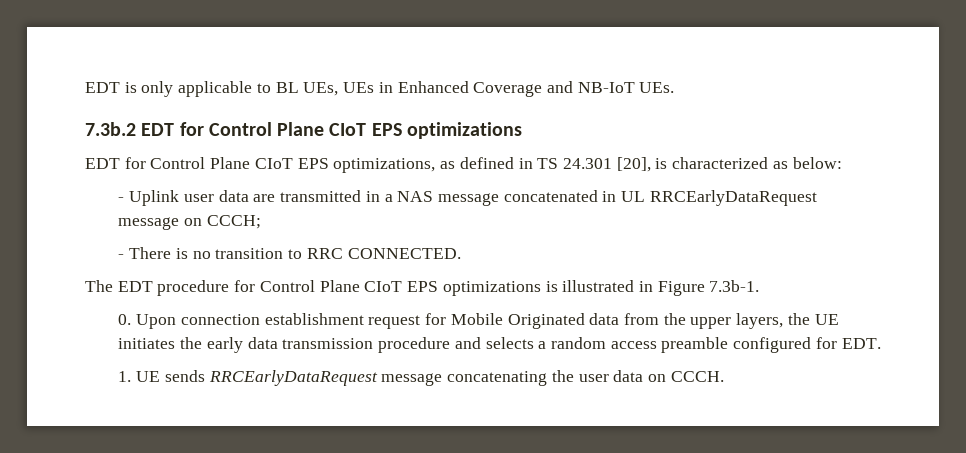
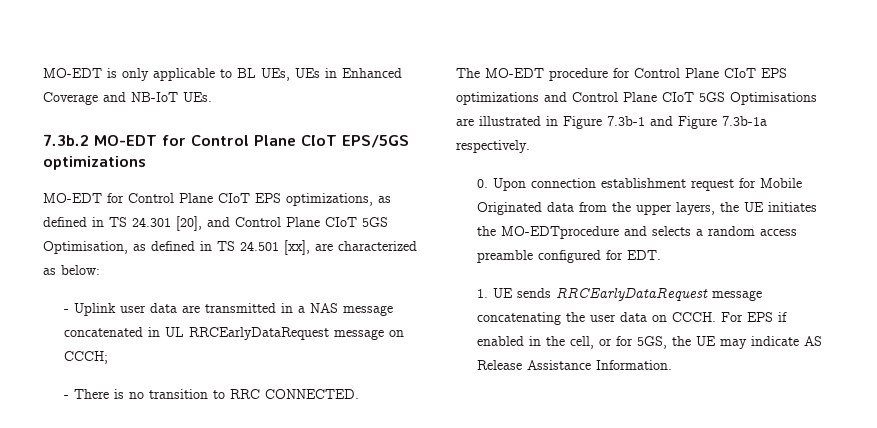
- EDT is only applicable to BL UEs, UEs in Enhanced Coverage and NB-IoT UEs.
+ MO-EDT is only applicable to BL UEs, UEs in Enhanced Coverage and NB-IoT UEs.
- 7.3b.2 EDT for Control Plane CIoT EPS optimizations
+ 7.3b.2 MO-EDT for Control Plane CIoT EPS/5GS optimizations
- EDT for Control Plane CIoT EPS optimizations, as defined in TS 24.301 [20], is characterized as below:
+ MO-EDT for Control Plane CIoT EPS optimizations, as defined in TS 24.301 [20], and Control Plane CIoT 5GS Optimisation, as defined in TS 24.501 [xx], are characterized as below:
- The EDT procedure for Control Plane CIoT EPS optimizations is illustrated in Figure 7.3b-1.
+ The MO-EDT procedure for Control Plane CIoT EPS optimizations and Control Plane CIoT 5GS Optimisations are illustrated in Figure 7.3b-1 and Figure 7.3b-1a respectively.
- 0. Upon connection establishment request for Mobile Originated data from the upper layers, the UE initiates the early data transmission procedure and selects a random access preamble configured for EDT.
+ 0. Upon connection establishment request for Mobile Originated data from the upper layers, the UE initiates the MO-EDTprocedure and selects a random access preamble configured for EDT.
+ For EPS if enabled in the cell, or for 5GS, the UE may indicate AS Release Assistance Information.

